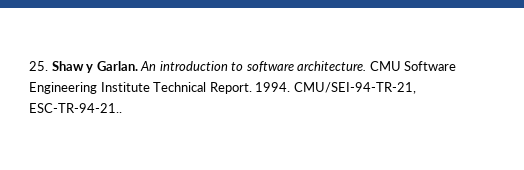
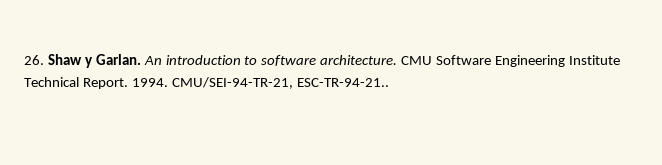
- 25. Shaw y Garlan.
+ 26. Shaw y Garlan.

